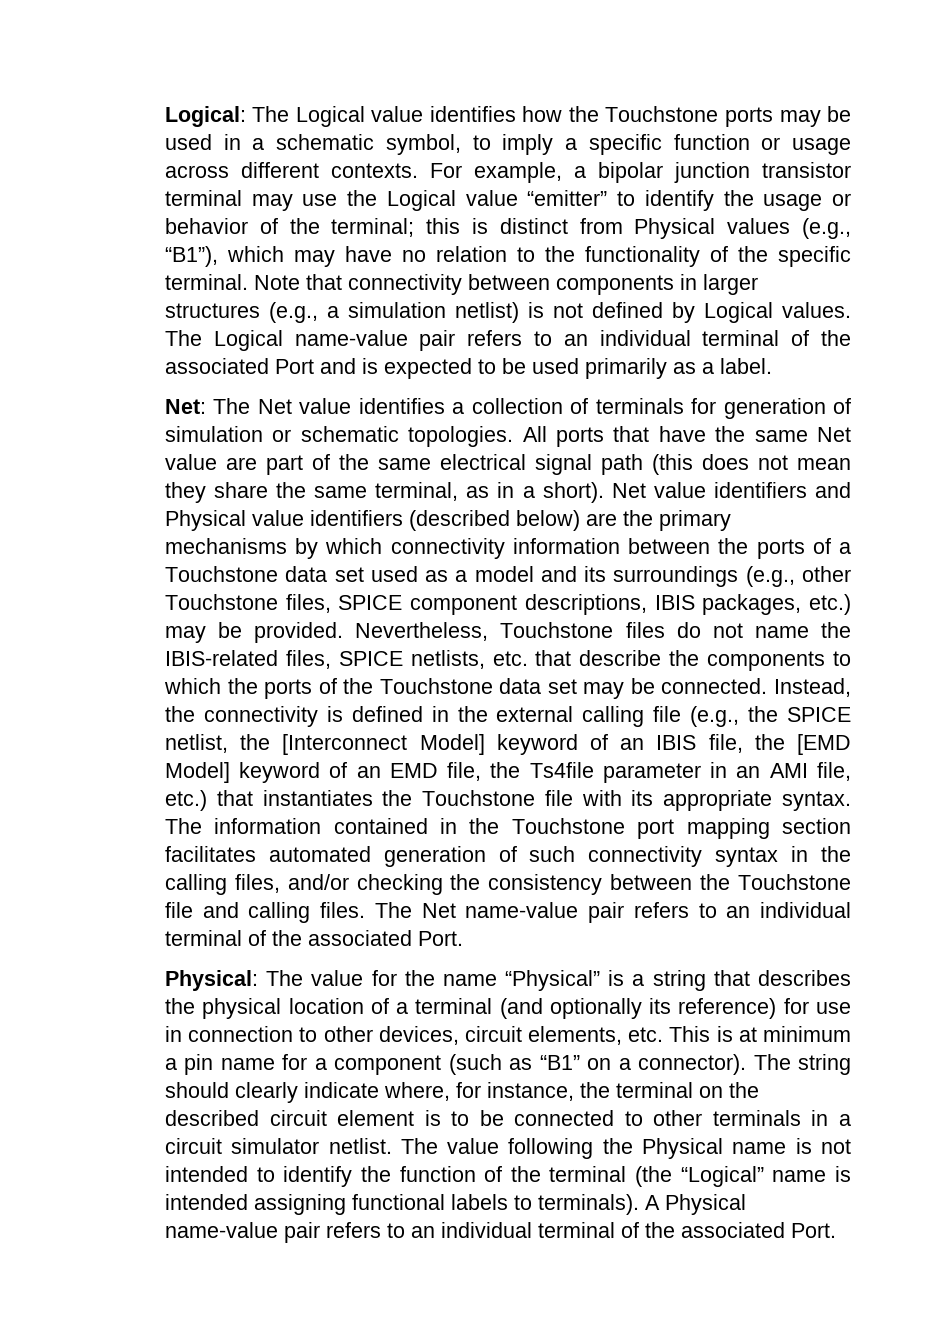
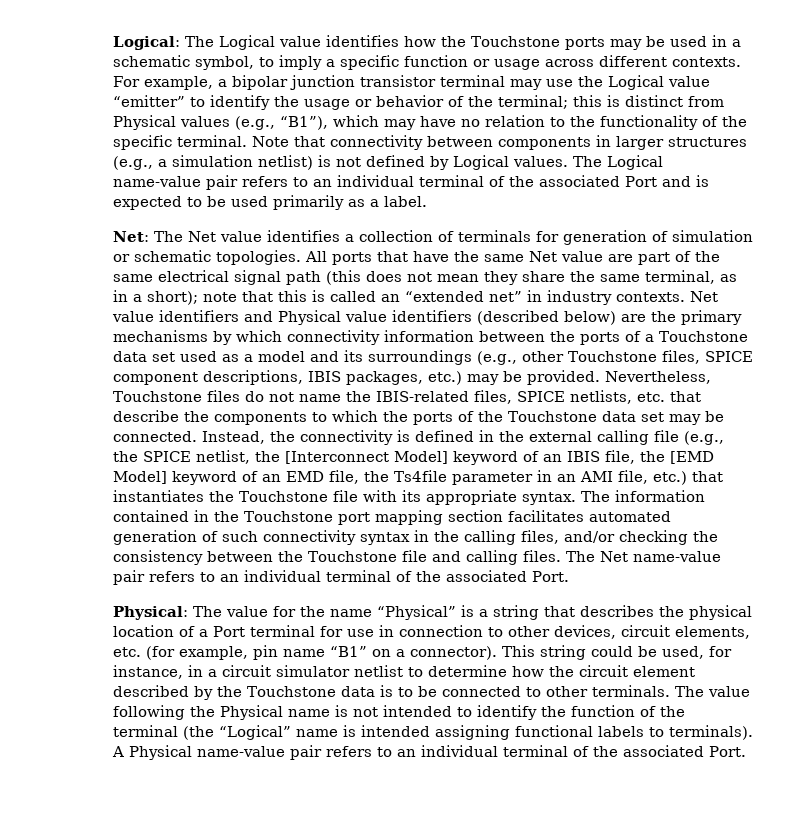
- All ports that have the same Net value are part of the same electrical signal path (this does not mean they share the same terminal, as in a short).
+ All ports that have the same Net value are part of the same electrical signal path (this does not mean they share the same terminal, as in a short); note that this is called an “extended net” in industry contexts.
- Physical: The value for the name “Physical” is a string that describes the physical location of a terminal (and optionally its reference) for use in connection to other devices, circuit elements, etc. This is at minimum a pin name for a component (such as “B1” on a connector). The string should clearly indicate where, for instance, the terminal on the described circuit element is to be connected to other terminals in a circuit simulator netlist.
+ Physical: The value for the name “Physical” is a string that describes the physical location of a Port terminal for use in connection to other devices, circuit elements, etc. (for example, pin name “B1” on a connector). This string could be used, for instance, in a circuit simulator netlist to determine how the circuit element described by the Touchstone data is to be connected to other terminals.

